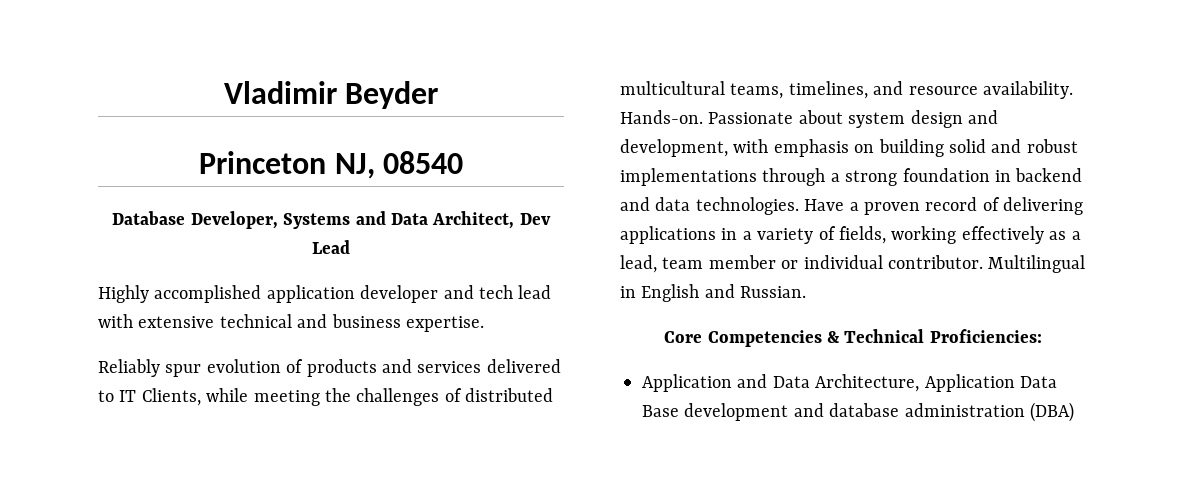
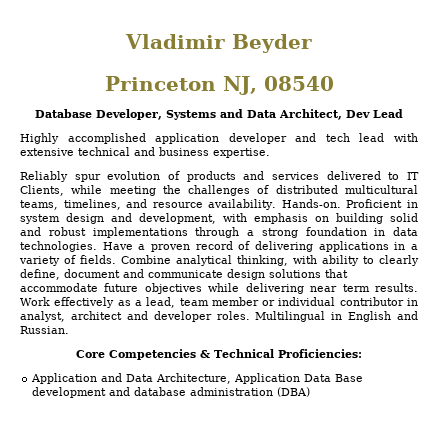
- Passionate about system design and development, with emphasis on building solid and robust implementations through a strong foundation in backend and data technologies.
+ Proficient in system design and development, with emphasis on building solid and robust implementations through a strong foundation in data technologies.
- Have a proven record of delivering applications in a variety of fields, working effectively as a lead, team member or individual contributor.
+ Have a proven record of delivering applications in a variety of fields. Combine analytical thinking, with ability to clearly define, document and communicate design solutions that accommodate future objectives while delivering near term results. Work effectively as a lead, team member or individual contributor in analyst, architect and developer roles.

